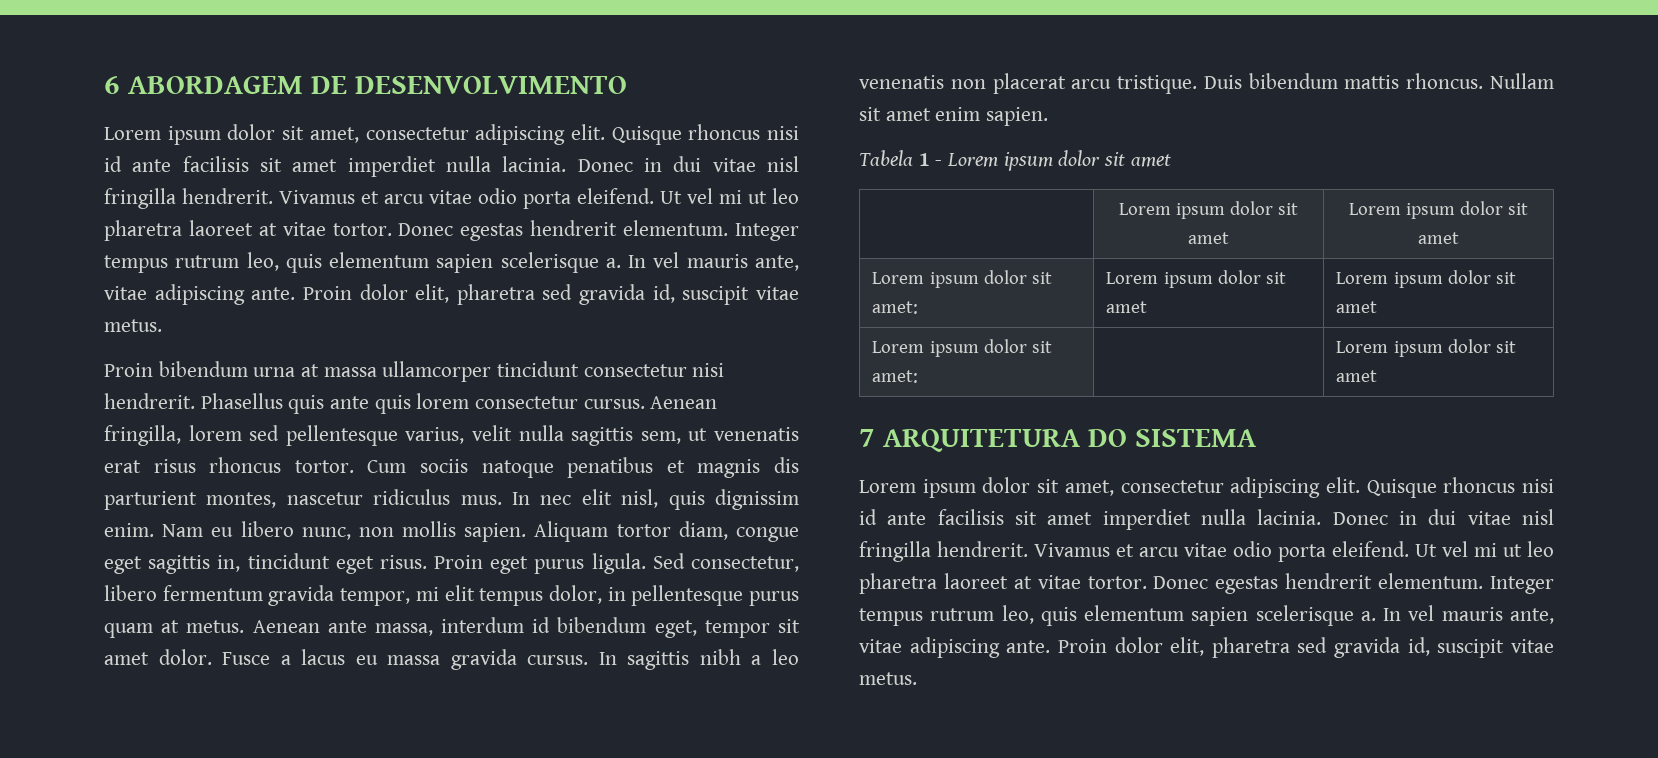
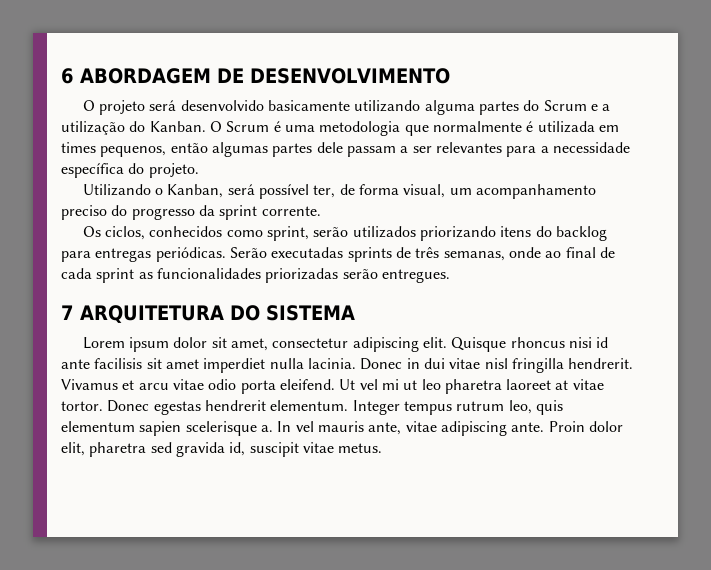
  6 ABORDAGEM DE DESENVOLVIMENTO
- Lorem ipsum dolor sit amet, consectetur adipiscing elit. Quisque rhoncus nisi id ante facilisis sit amet imperdiet nulla lacinia. Donec in dui vitae nisl fringilla hendrerit. Vivamus et arcu vitae odio porta eleifend. Ut vel mi ut leo pharetra laoreet at vitae tortor. Donec egestas hendrerit elementum. Integer tempus rutrum leo, quis elementum sapien scelerisque a. In vel mauris ante, vitae adipiscing ante. Proin dolor elit, pharetra sed gravida id, suscipit vitae metus.
- Proin bibendum urna at massa ullamcorper tincidunt consectetur nisi hendrerit. Phasellus quis ante quis lorem consectetur cursus. Aenean fringilla, lorem sed pellentesque varius, velit nulla sagittis sem, ut venenatis erat risus rhoncus tortor. Cum sociis natoque penatibus et magnis dis parturient montes, nascetur ridiculus mus. In nec elit nisl, quis dignissim enim. Nam eu libero nunc, non mollis sapien. Aliquam tortor diam, congue eget sagittis in, tincidunt eget risus. Proin eget purus ligula. Sed consectetur, libero fermentum gravida tempor, mi elit tempus dolor, in pellentesque purus quam at metus. Aenean ante massa, interdum id bibendum eget, tempor sit amet dolor. Fusce a lacus eu massa gravida cursus. In sagittis nibh a leo venenatis non placerat arcu tristique. Duis bibendum mattis rhoncus. Nullam sit amet enim sapien.
- Tabela 1 - Lorem ipsum dolor sit amet
- | Lorem ipsum dolor sit amet | Lorem ipsum dolor sit amet
- Lorem ipsum dolor sit amet: | Lorem ipsum dolor sit amet | Lorem ipsum dolor sit amet
- Lorem ipsum dolor sit amet: | | Lorem ipsum dolor sit amet
+ O projeto será desenvolvido basicamente utilizando alguma partes do Scrum e a utilização do Kanban. O Scrum é uma metodologia que normalmente é utilizada em times pequenos, então algumas partes dele passam a ser relevantes para a necessidade específica do projeto.
+ Utilizando o Kanban, será possível ter, de forma visual, um acompanhamento preciso do progresso da sprint corrente.
+ Os ciclos, conhecidos como sprint, serão utilizados priorizando itens do backlog para entregas periódicas. Serão executadas sprints de três semanas, onde ao final de cada sprint as funcionalidades priorizadas serão entregues.

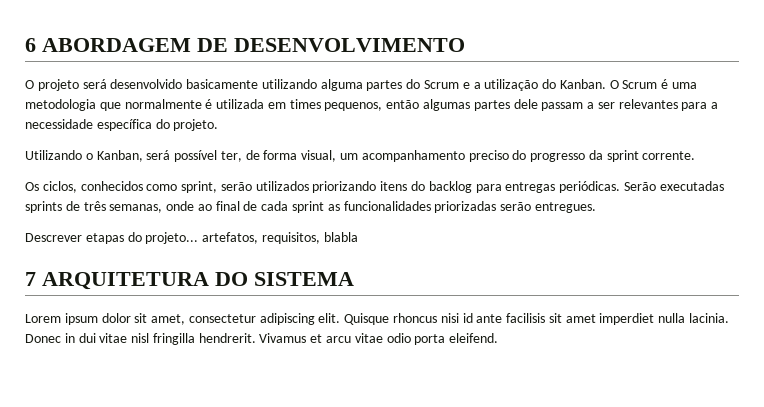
+ Descrever etapas do projeto... artefatos, requisitos, blabla
- Ut vel mi ut leo pharetra laoreet at vitae tortor. Donec egestas hendrerit elementum. Integer tempus rutrum leo, quis elementum sapien scelerisque a. In vel mauris ante, vitae adipiscing ante. Proin dolor elit, pharetra sed gravida id, suscipit vitae metus.

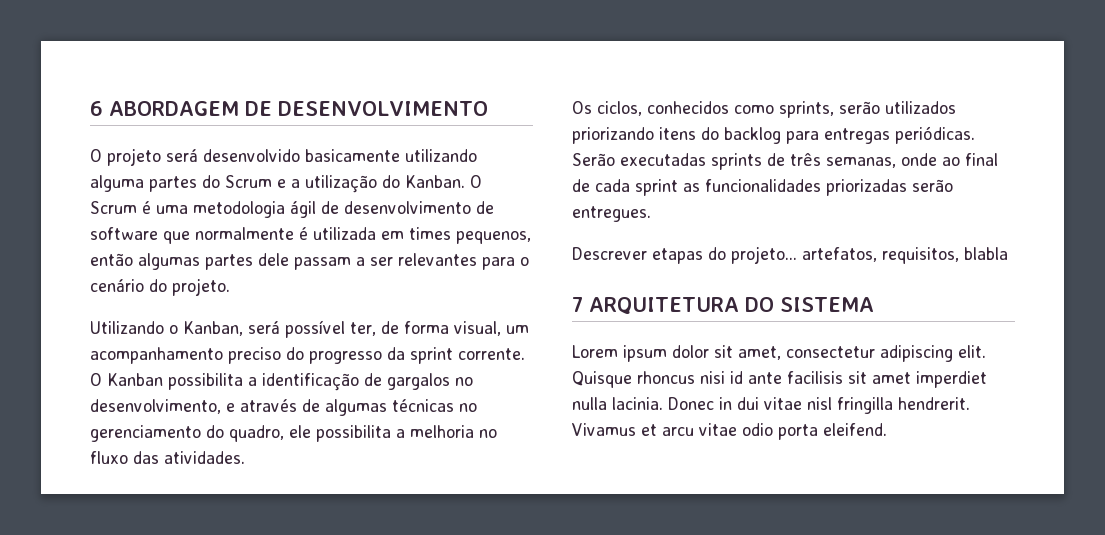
- O Scrum é uma metodologia que normalmente é utilizada em times pequenos, então algumas partes dele passam a ser relevantes para a necessidade específica do projeto.
+ O Scrum é uma metodologia ágil de desenvolvimento de software que normalmente é utilizada em times pequenos, então algumas partes dele passam a ser relevantes para o cenário do projeto.
+ O Kanban possibilita a identificação de gargalos no desenvolvimento, e através de algumas técnicas no gerenciamento do quadro, ele possibilita a melhoria no fluxo das atividades.
- Os ciclos, conhecidos como sprint, serão utilizados priorizando itens do backlog para entregas periódicas.
+ Os ciclos, conhecidos como sprints, serão utilizados priorizando itens do backlog para entregas periódicas.

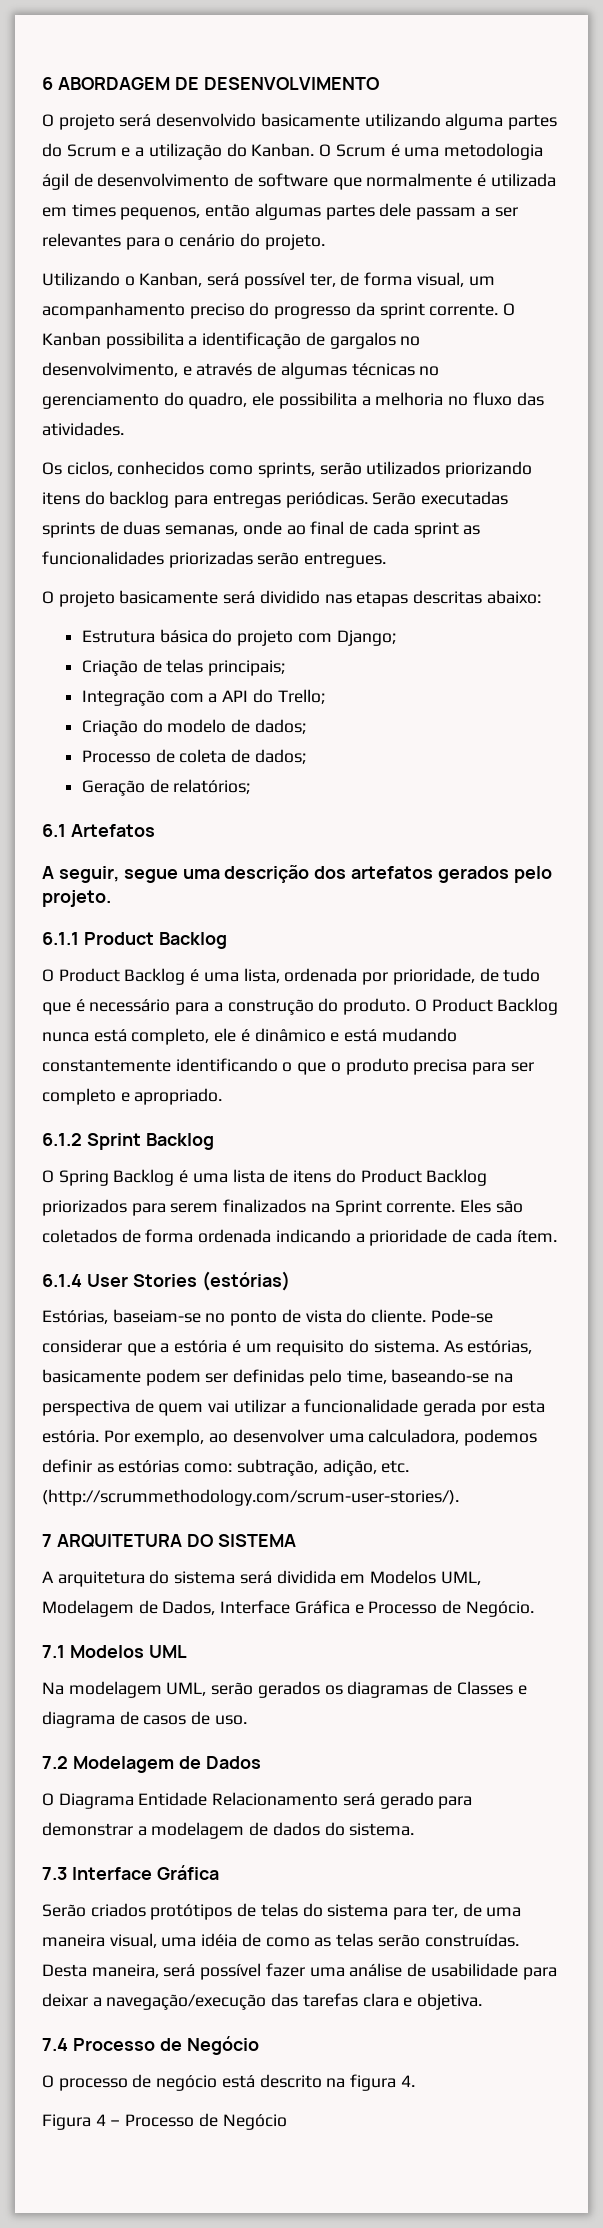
- Serão executadas sprints de três semanas, onde ao final de cada sprint as funcionalidades priorizadas serão entregues.
+ Serão executadas sprints de duas semanas, onde ao final de cada sprint as funcionalidades priorizadas serão entregues.
- Descrever etapas do projeto... artefatos, requisitos, blabla
+ O projeto basicamente será dividido nas etapas descritas abaixo:
+ Estrutura básica do projeto com Django;
+ Criação de telas principais;
+ Integração com a API do Trello;
+ Criação do modelo de dados;
+ Processo de coleta de dados;
+ Geração de relatórios;
+ 6.1 Artefatos
+ A seguir, segue uma descrição dos artefatos gerados pelo projeto.
+ 6.1.1 Product Backlog
+ O Product Backlog é uma lista, ordenada por prioridade, de tudo que é necessário para a construção do produto. O Product Backlog nunca está completo, ele é dinâmico e está mudando constantemente identificando o que o produto precisa para ser completo e apropriado.
+ 6.1.2 Sprint Backlog
+ O Spring Backlog é uma lista de itens do Product Backlog priorizados para serem finalizados na Sprint corrente. Eles são coletados de forma ordenada indicando a prioridade de cada ítem.
+ 6.1.4 User Stories (estórias)
+ Estórias, baseiam-se no ponto de vista do cliente. Pode-se considerar que a estória é um requisito do sistema. As estórias, basicamente podem ser definidas pelo time, baseando-se na perspectiva de quem vai utilizar a funcionalidade gerada por esta estória. Por exemplo, ao desenvolver uma calculadora, podemos definir as estórias como: subtração, adição, etc. (http://scrummethodology.com/scrum-user-stories/).
  7 ARQUITETURA DO SISTEMA
- Lorem ipsum dolor sit amet, consectetur adipiscing elit. Quisque rhoncus nisi id ante facilisis sit amet imperdiet nulla lacinia. Donec in dui vitae nisl fringilla hendrerit. Vivamus et arcu vitae odio porta eleifend.
+ A arquitetura do sistema será dividida em Modelos UML, Modelagem de Dados, Interface Gráfica e Processo de Negócio.
+ 7.1 Modelos UML
+ Na modelagem UML, serão gerados os diagramas de Classes e diagrama de casos de uso.
+ 7.2 Modelagem de Dados
+ O Diagrama Entidade Relacionamento será gerado para demonstrar a modelagem de dados do sistema.
+ 7.3 Interface Gráfica
+ Serão criados protótipos de telas do sistema para ter, de uma maneira visual, uma idéia de como as telas serão construídas. Desta maneira, será possível fazer uma análise de usabilidade para deixar a navegação/execução das tarefas clara e objetiva.
+ 7.4 Processo de Negócio
+ O processo de negócio está descrito na figura 4.
+ Figura 4 – Processo de Negócio

